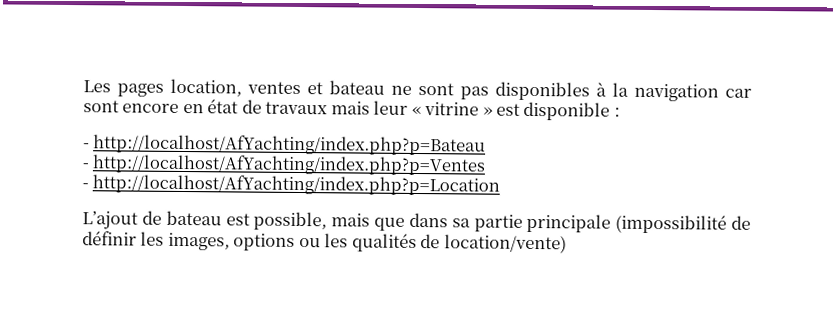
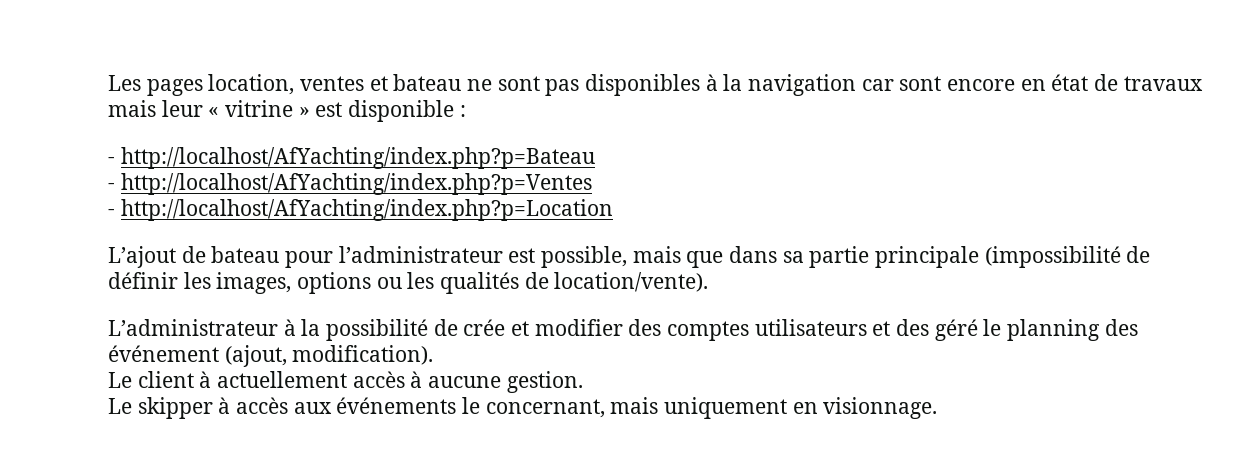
- L’ajout de bateau est possible, mais que dans sa partie principale (impossibilité de définir les images, options ou les qualités de location/vente)
+ L’ajout de bateau pour l’administrateur est possible, mais que dans sa partie principale (impossibilité de définir les images, options ou les qualités de location/vente).
+ L’administrateur à la possibilité de crée et modifier des comptes utilisateurs et des géré le planning des événement (ajout, modification).
+ Le client à actuellement accès à aucune gestion.
+ Le skipper à accès aux événements le concernant, mais uniquement en visionnage.

